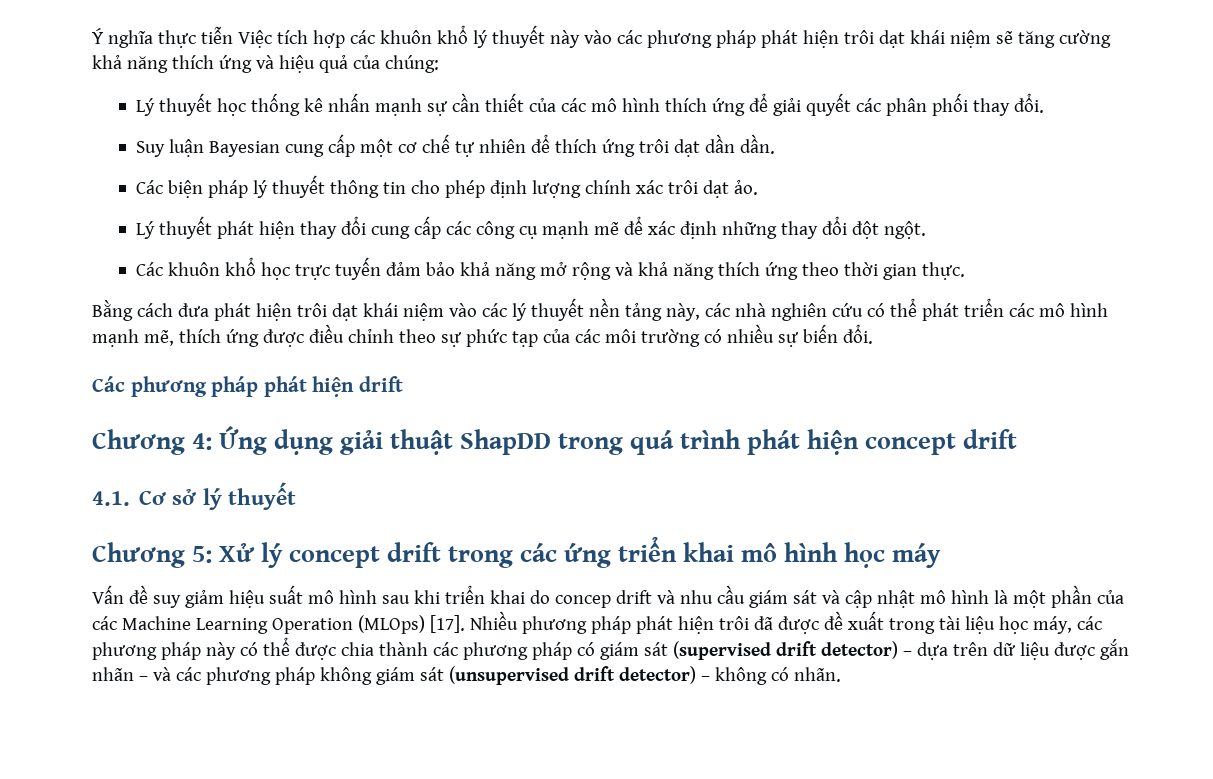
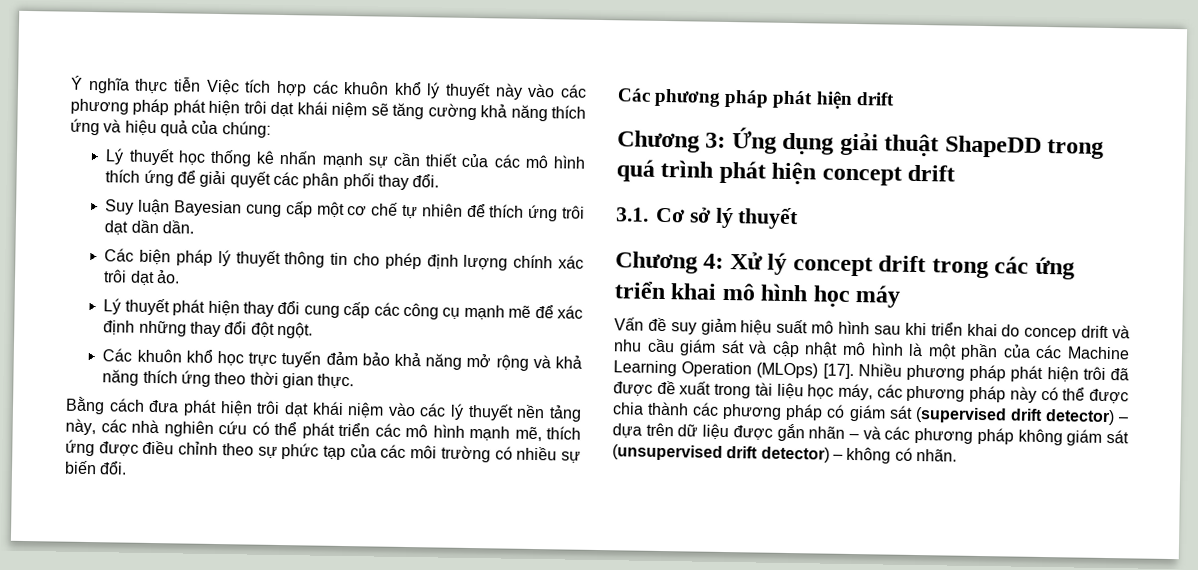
- Chương 4: Ứng dụng giải thuật ShapDD trong quá trình phát hiện concept drift
+ Chương 3: Ứng dụng giải thuật ShapeDD trong quá trình phát hiện concept drift
- 4.1. Cơ sở lý thuyết
+ 3.1. Cơ sở lý thuyết
- Chương 5: Xử lý concept drift trong các ứng triển khai mô hình học máy
+ Chương 4: Xử lý concept drift trong các ứng triển khai mô hình học máy

